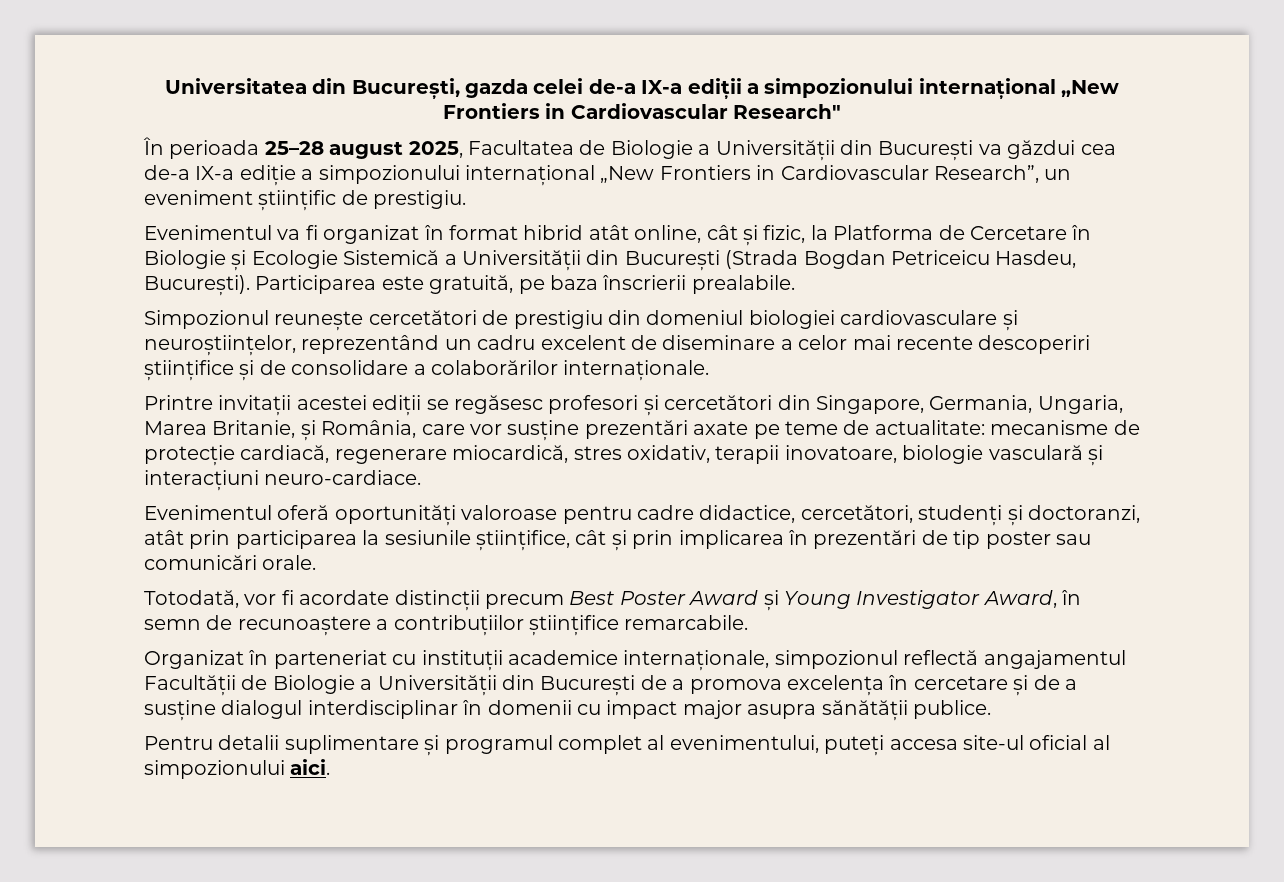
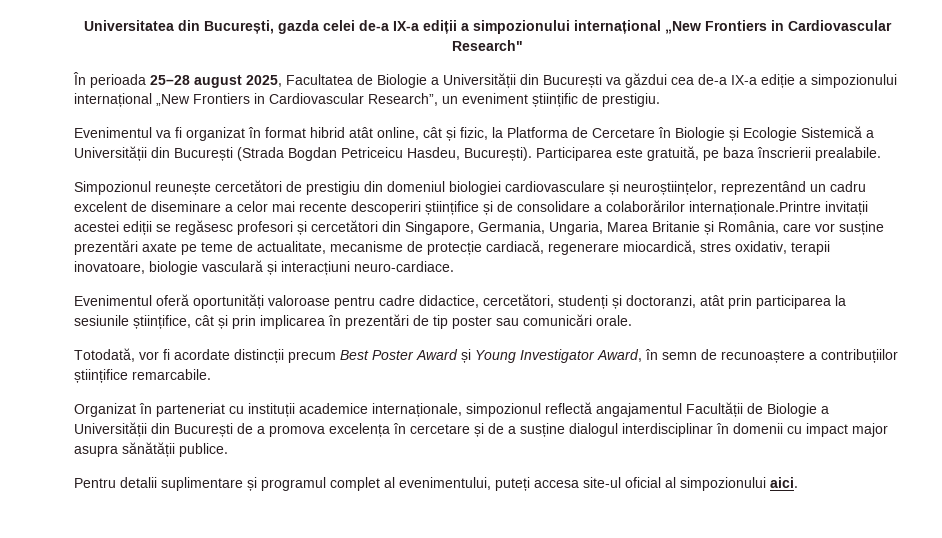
- Simpozionul reunește cercetători de prestigiu din domeniul biologiei cardiovasculare și neuroștiințelor, reprezentând un cadru excelent de diseminare a celor mai recente descoperiri științifice și de consolidare a colaborărilor internaționale.
- Printre invitații acestei ediții se regăsesc profesori și cercetători din Singapore, Germania, Ungaria, Marea Britanie, și România, care vor susține prezentări axate pe teme de actualitate: mecanisme de protecție cardiacă, regenerare miocardică, stres oxidativ, terapii inovatoare, biologie vasculară și interacțiuni neuro-cardiace.
+ Simpozionul reunește cercetători de prestigiu din domeniul biologiei cardiovasculare și neuroștiințelor, reprezentând un cadru excelent de diseminare a celor mai recente descoperiri științifice și de consolidare a colaborărilor internaționale.Printre invitații acestei ediții se regăsesc profesori și cercetători din Singapore, Germania, Ungaria, Marea Britanie și România, care vor susține prezentări axate pe teme de actualitate, mecanisme de protecție cardiacă, regenerare miocardică, stres oxidativ, terapii inovatoare, biologie vasculară și interacțiuni neuro-cardiace.

